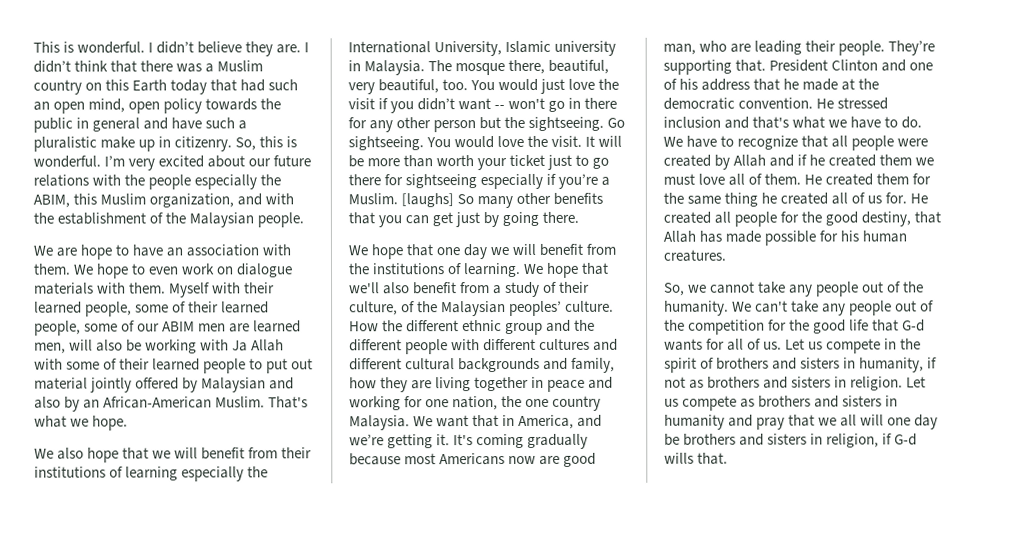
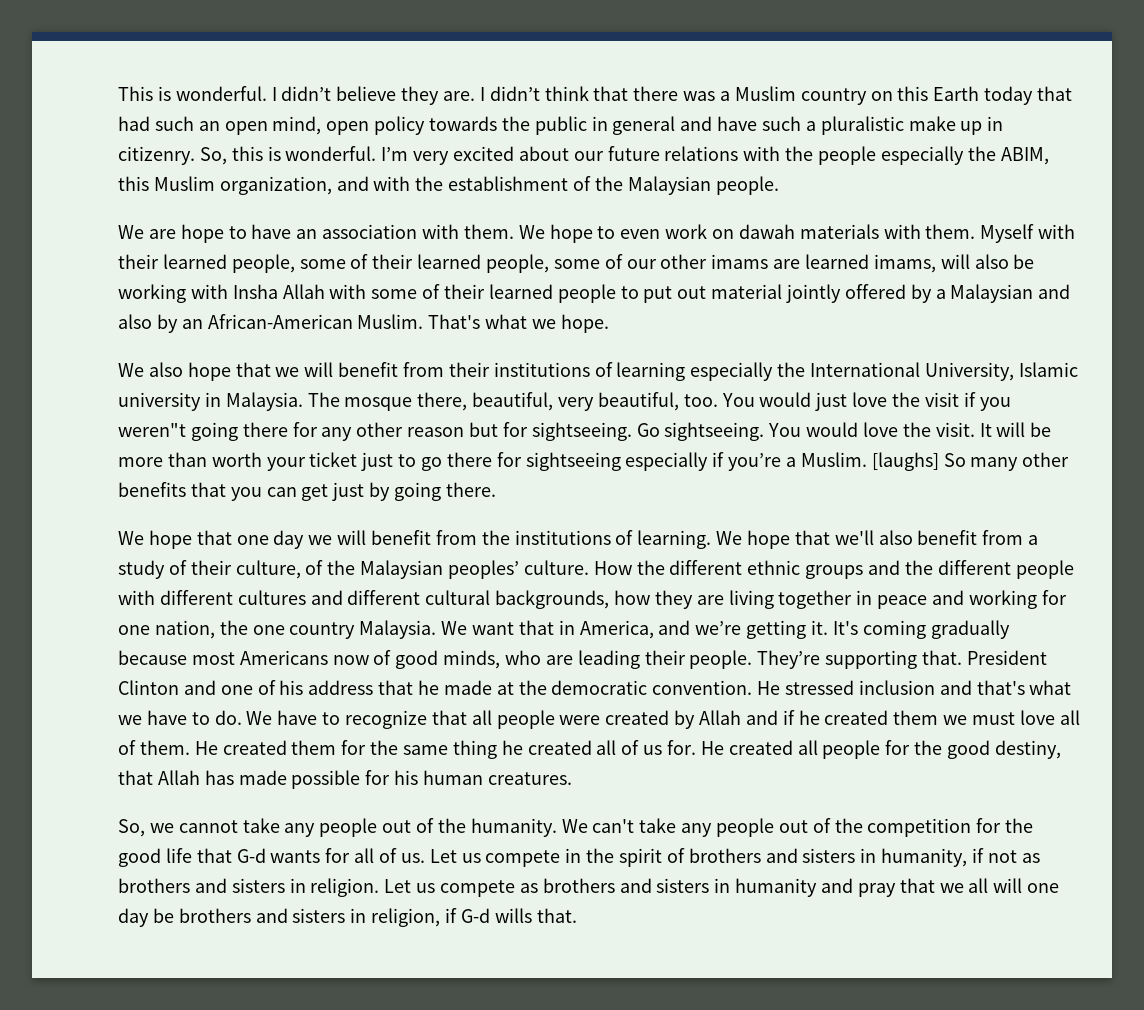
- We hope to even work on dialogue materials with them.
+ We hope to even work on dawah materials with them.
- Myself with their learned people, some of their learned people, some of our ABIM men are learned men, will also be working with Ja Allah with some of their learned people to put out material jointly offered by Malaysian and also by an African-American Muslim.
+ Myself with their learned people, some of their learned people, some of our other imams are learned imams, will also be working with Insha Allah with some of their learned people to put out material jointly offered by a Malaysian and also by an African-American Muslim.
- You would just love the visit if you didn’t want -- won't go in there for any other person but the sightseeing.
+ You would just love the visit if you weren"t going there for any other reason but for sightseeing.
- How the different ethnic group and the different people with different cultures and different cultural backgrounds and family, how they are living together in peace and working for one nation, the one country Malaysia.
+ How the different ethnic groups and the different people with different cultures and different cultural backgrounds, how they are living together in peace and working for one nation, the one country Malaysia.
- It's coming gradually because most Americans now are good man, who are leading their people.
+ It's coming gradually because most Americans now of good minds, who are leading their people.

